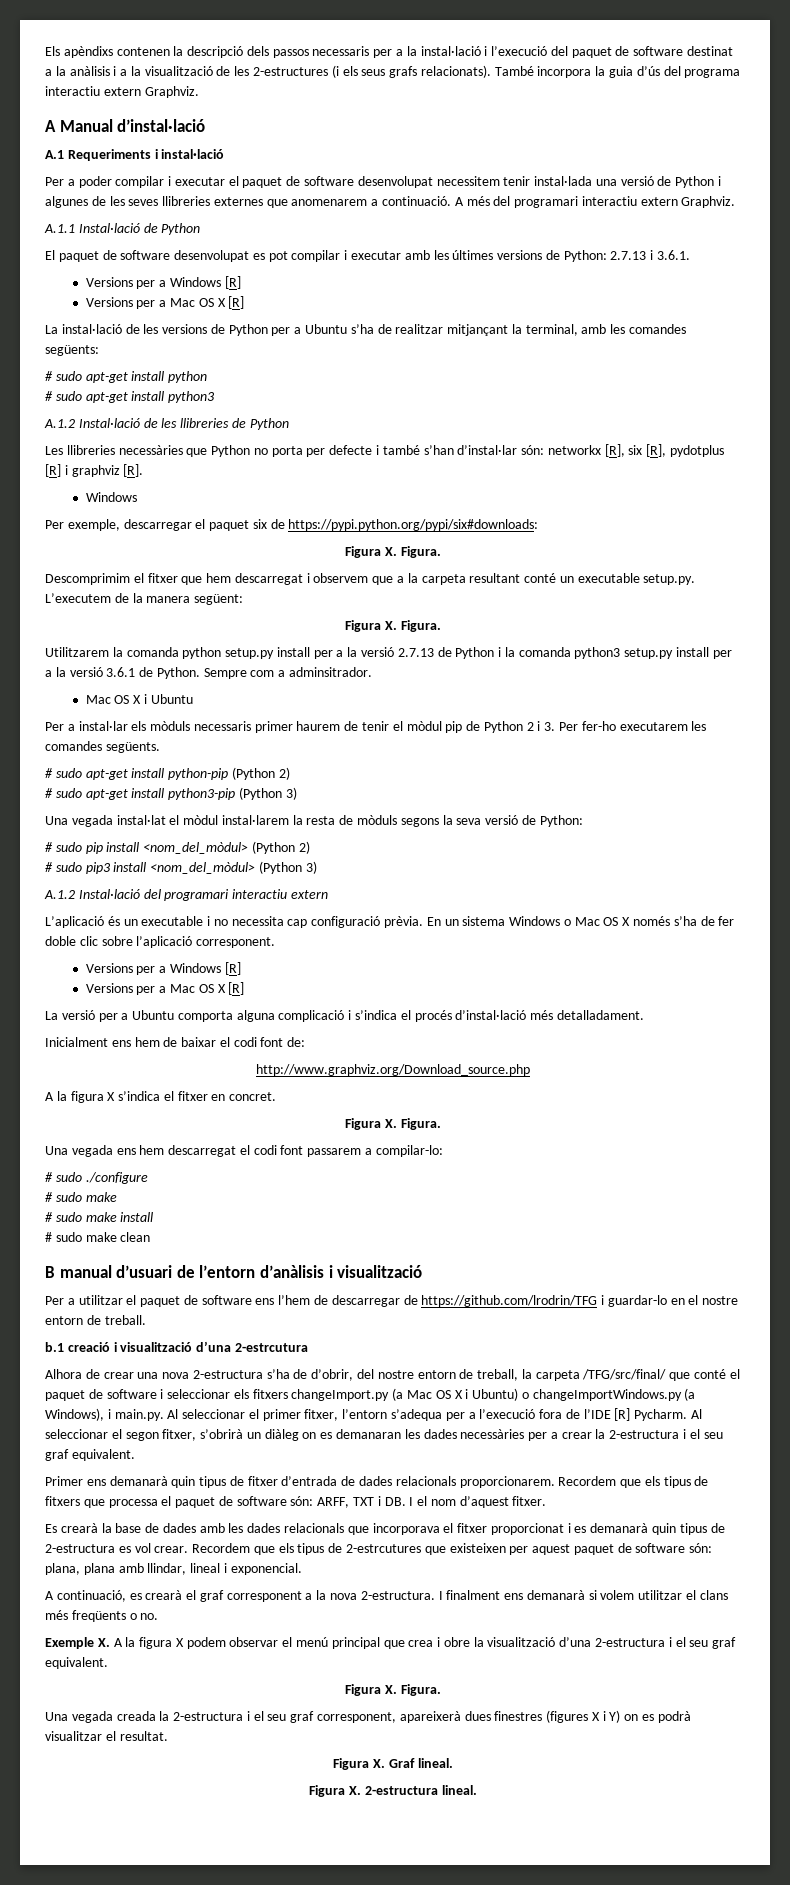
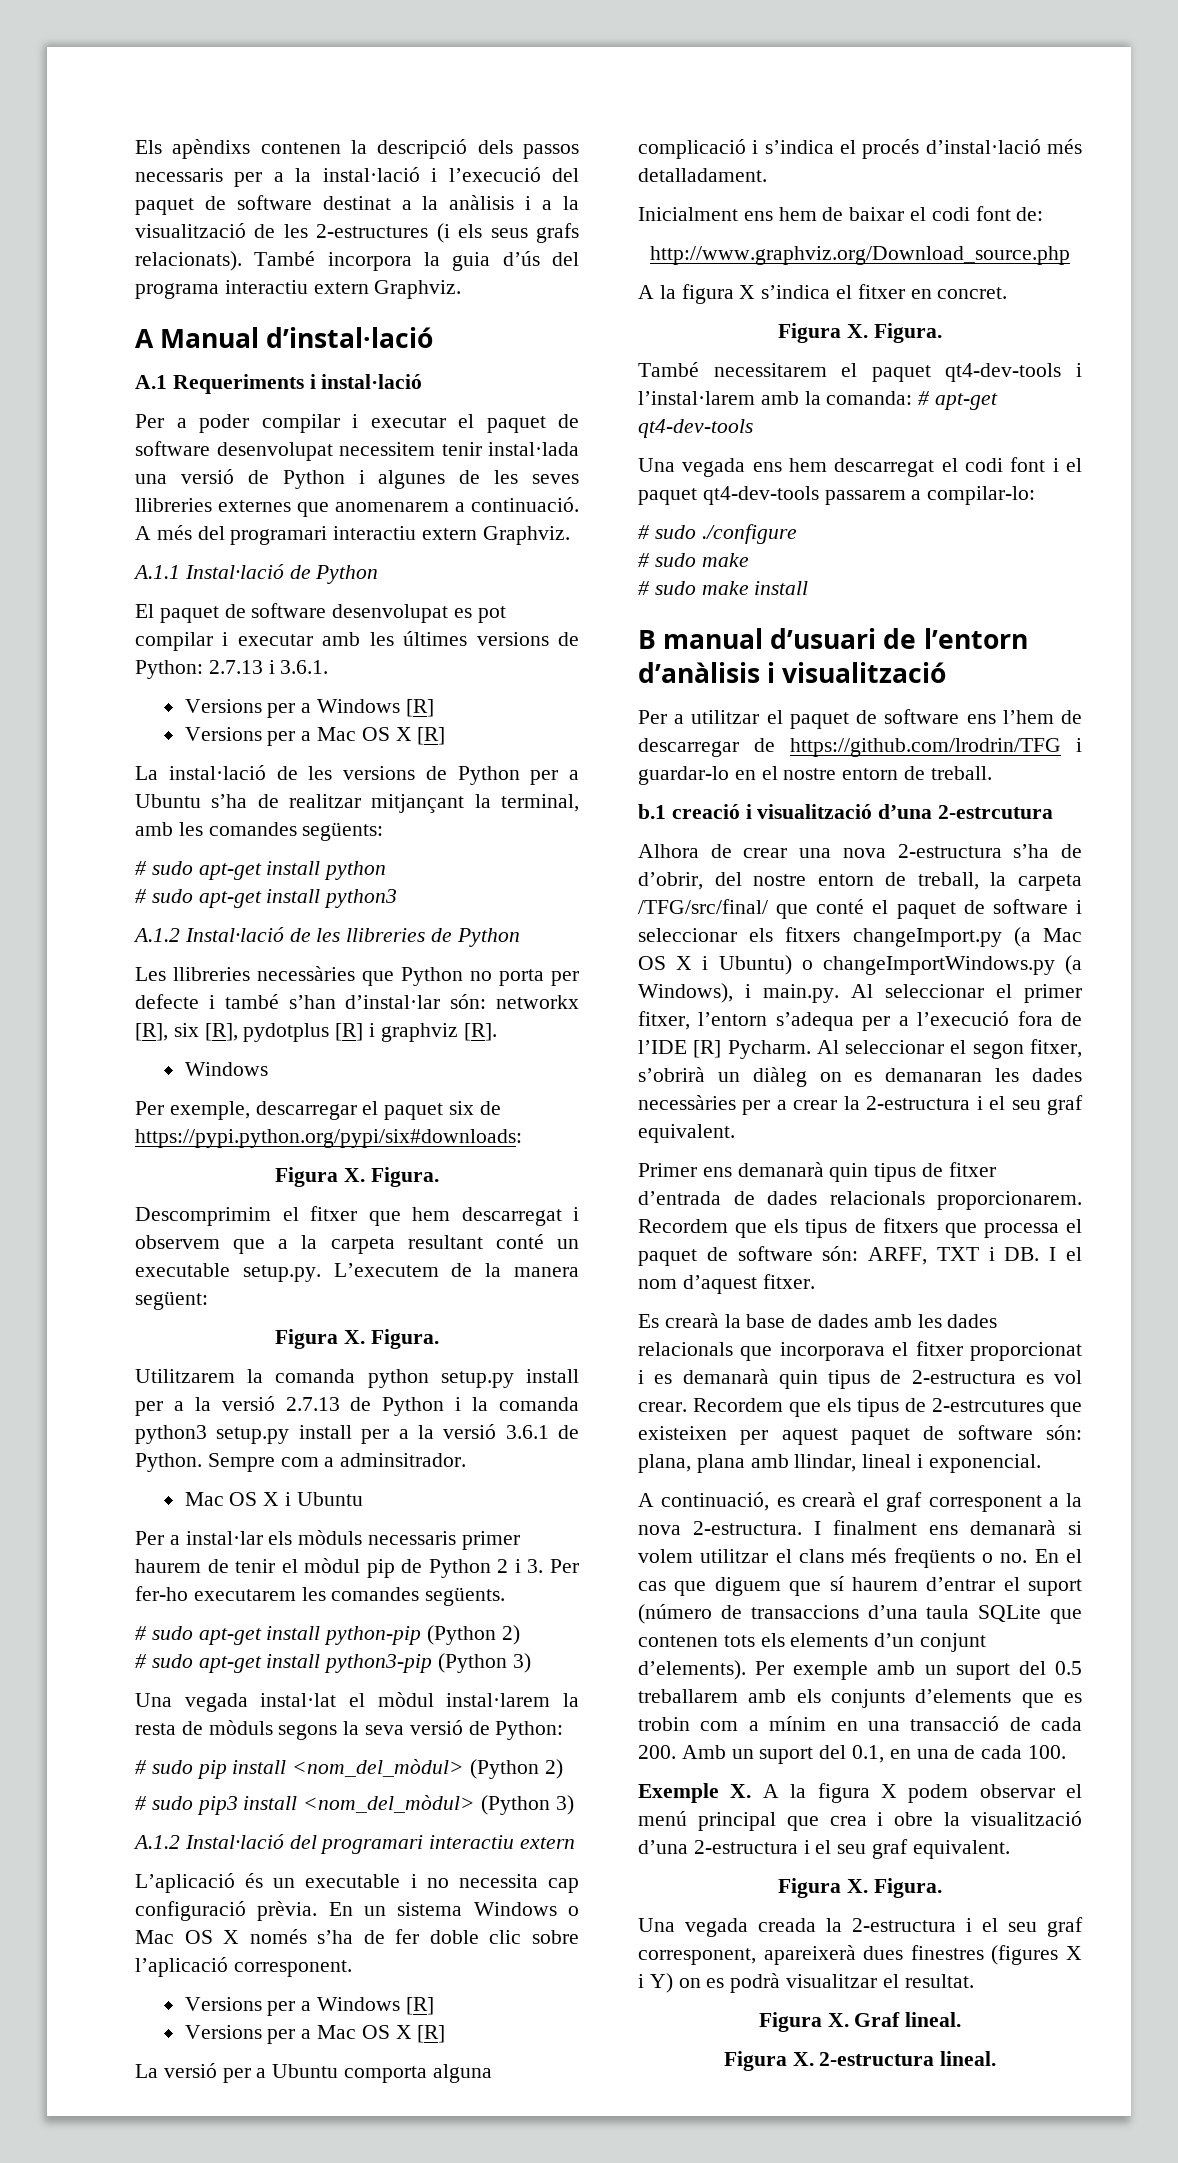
+ També necessitarem el paquet qt4-dev-tools i l’instal·larem amb la comanda: # apt-get qt4-dev-tools
- Una vegada ens hem descarregat el codi font passarem a compilar-lo:
+ Una vegada ens hem descarregat el codi font i el paquet qt4-dev-tools passarem a compilar-lo:
- # sudo make clean
- I finalment ens demanarà si volem utilitzar el clans més freqüents o no.
+ I finalment ens demanarà si volem utilitzar el clans més freqüents o no. En el cas que diguem que sí haurem d’entrar el suport (número de transaccions d’una taula SQLite que contenen tots els elements d’un conjunt d’elements). Per exemple amb un suport del 0.5 treballarem amb els conjunts d’elements que es trobin com a mínim en una transacció de cada 200. Amb un suport del 0.1, en una de cada 100.

